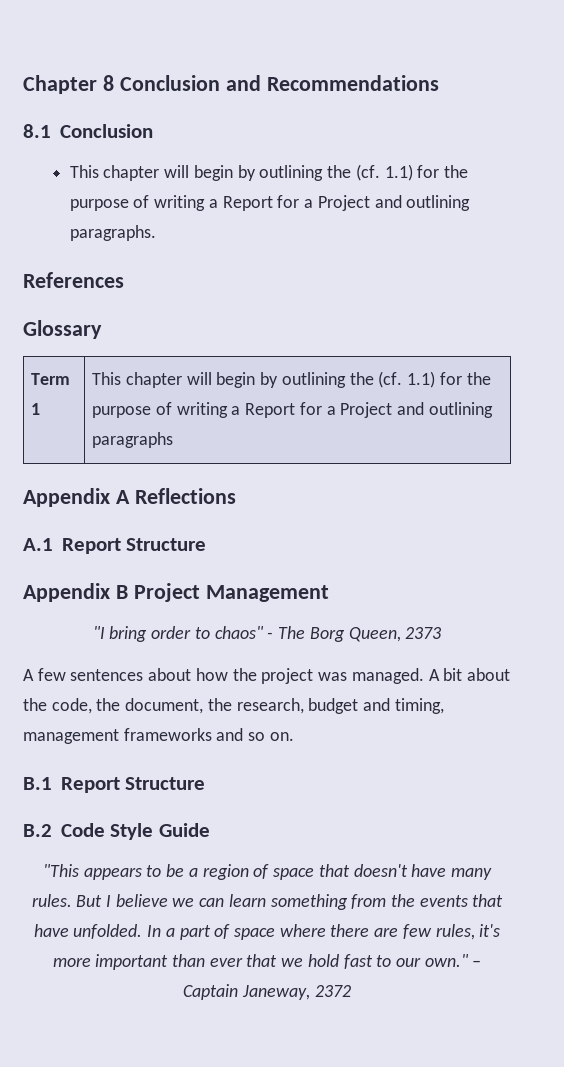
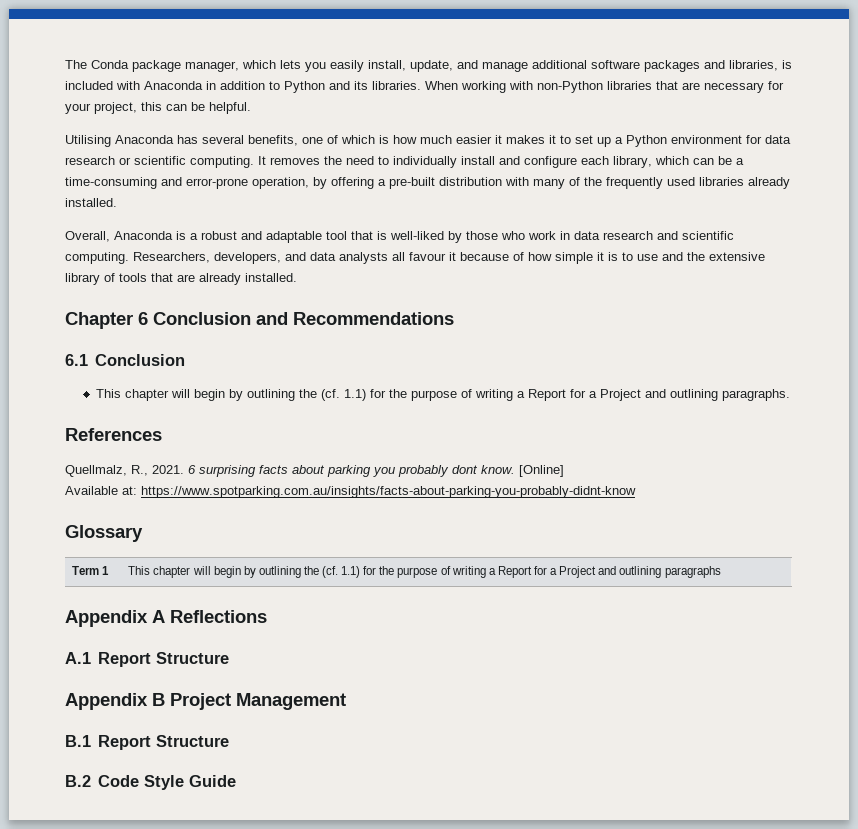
- Chapter 8 Conclusion and Recommendations
+ The Conda package manager, which lets you easily install, update, and manage additional software packages and libraries, is included with Anaconda in addition to Python and its libraries. When working with non-Python libraries that are necessary for your project, this can be helpful.
+ Utilising Anaconda has several benefits, one of which is how much easier it makes it to set up a Python environment for data research or scientific computing. It removes the need to individually install and configure each library, which can be a time-consuming and error-prone operation, by offering a pre-built distribution with many of the frequently used libraries already installed.
+ Overall, Anaconda is a robust and adaptable tool that is well-liked by those who work in data research and scientific computing. Researchers, developers, and data analysts all favour it because of how simple it is to use and the extensive library of tools that are already installed.
+ Chapter 6 Conclusion and Recommendations
- 8.1 Conclusion
+ 6.1 Conclusion
+ Quellmalz, R., 2021. 6 surprising facts about parking you probably dont know. [Online]
+ Available at: https://www.spotparking.com.au/insights/facts-about-parking-you-probably-didnt-know
- "I bring order to chaos" - The Borg Queen, 2373
- A few sentences about how the project was managed. A bit about the code, the document, the research, budget and timing, management frameworks and so on.
- "This appears to be a region of space that doesn't have many rules. But I believe we can learn something from the events that have unfolded. In a part of space where there are few rules, it's more important than ever that we hold fast to our own." – Captain Janeway, 2372

